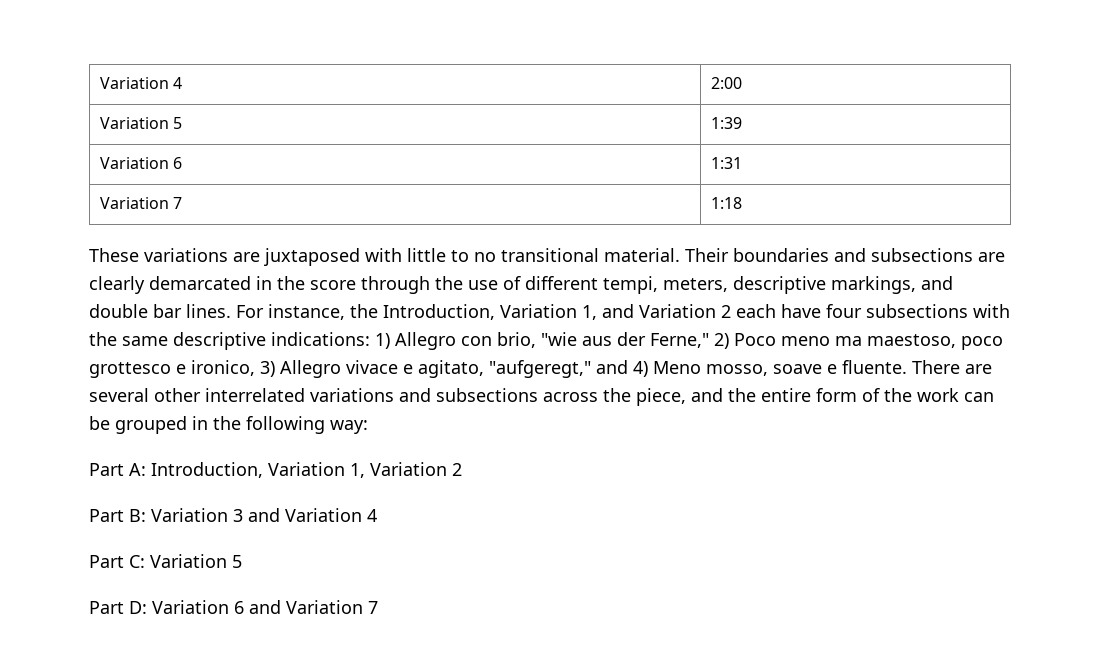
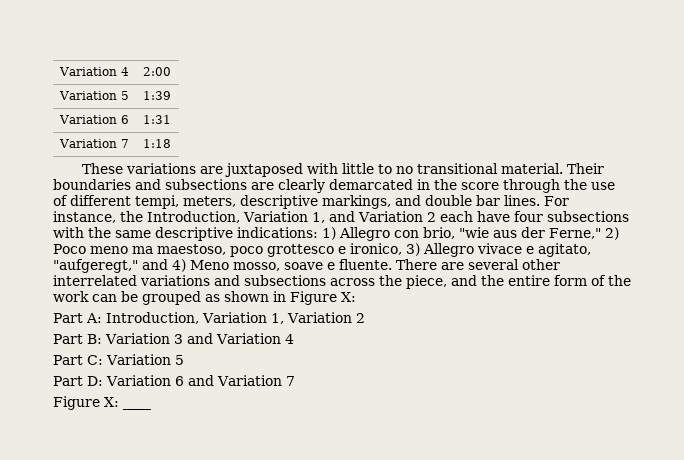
- There are several other interrelated variations and subsections across the piece, and the entire form of the work can be grouped in the following way:
+ There are several other interrelated variations and subsections across the piece, and the entire form of the work can be grouped as shown in Figure X:
+ Figure X: ____

